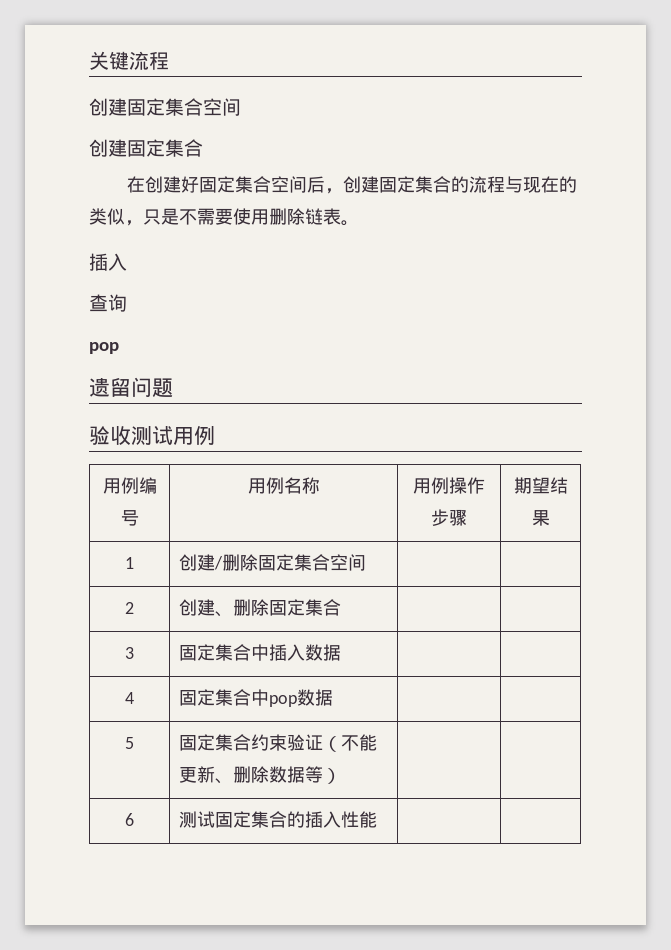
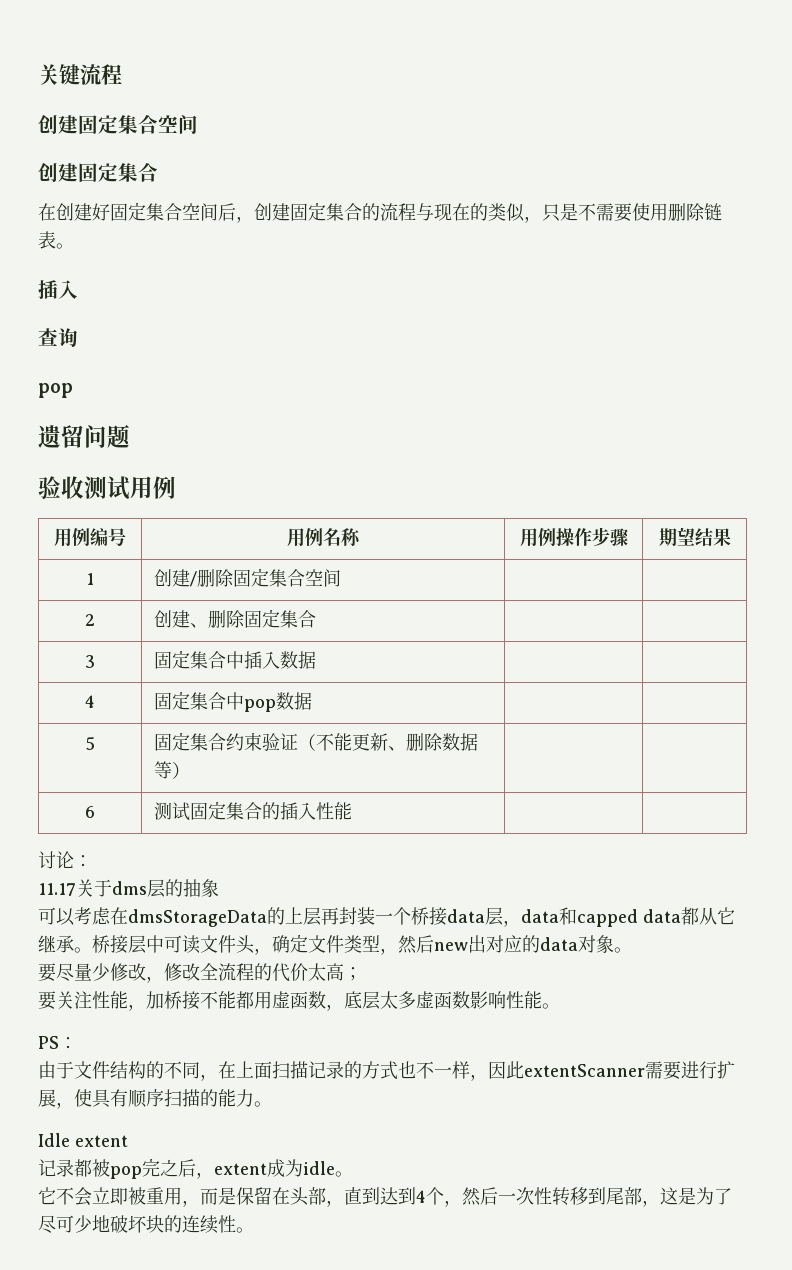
+ 讨论：
+ 11.17关于dms层的抽象
+ 可以考虑在dmsStorageData的上层再封装一个桥接data层，data和capped data都从它继承。桥接层中可读文件头，确定文件类型，然后new出对应的data对象。
+ 要尽量少修改，修改全流程的代价太高；
+ 要关注性能，加桥接不能都用虚函数，底层太多虚函数影响性能。
+ PS：
+ 由于文件结构的不同，在上面扫描记录的方式也不一样，因此extentScanner需要进行扩展，使具有顺序扫描的能力。
+ Idle extent
+ 记录都被pop完之后，extent成为idle。
+ 它不会立即被重用，而是保留在头部，直到达到4个，然后一次性转移到尾部，这是为了尽可少地破坏块的连续性。

